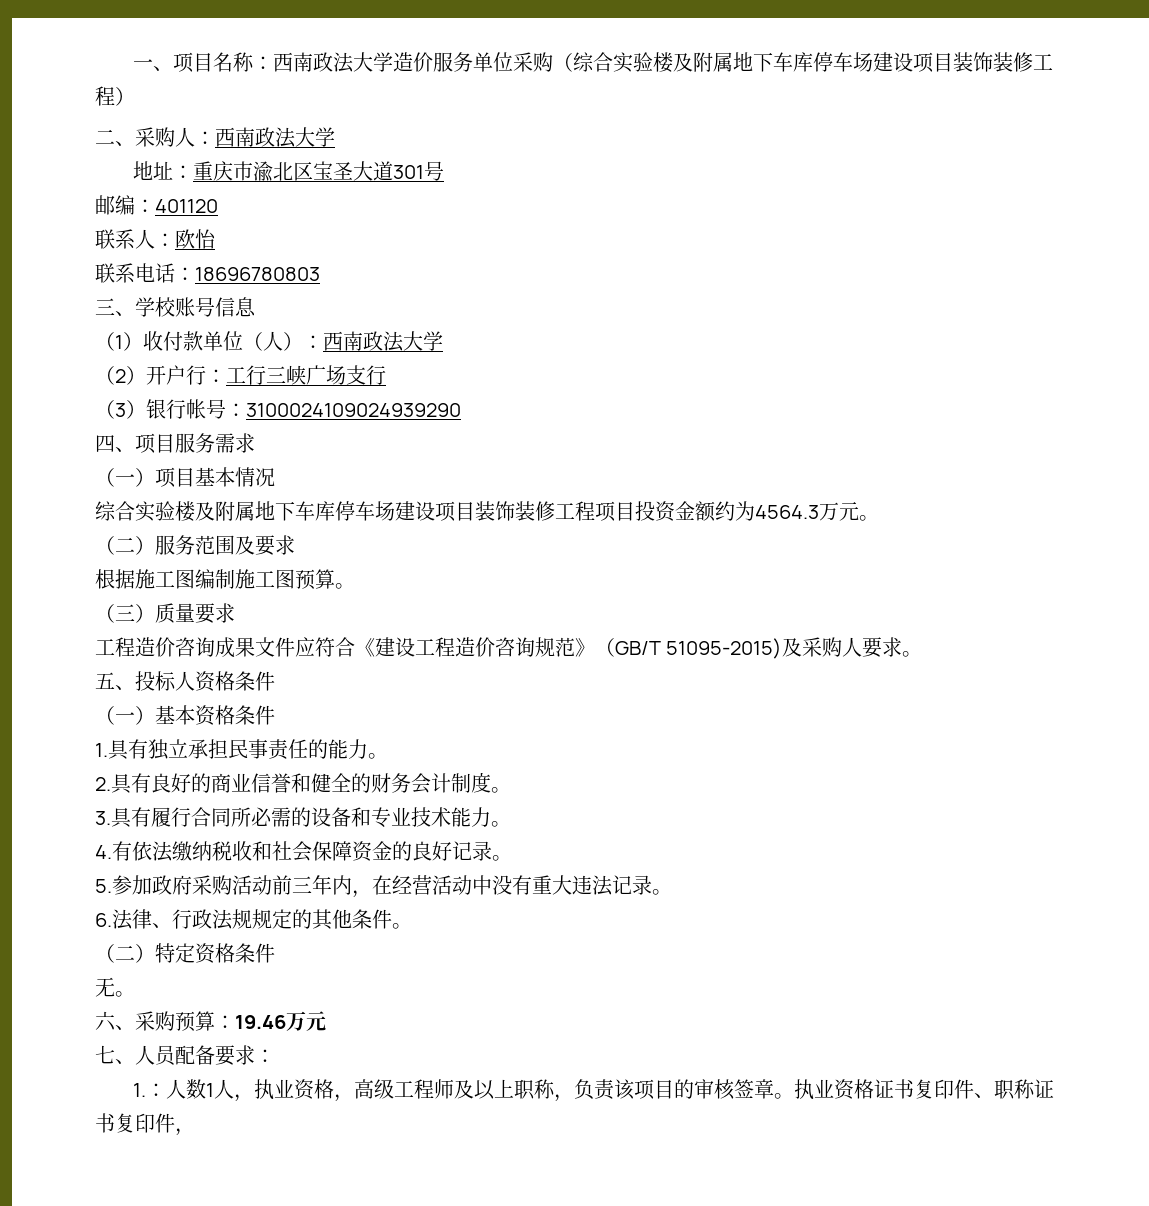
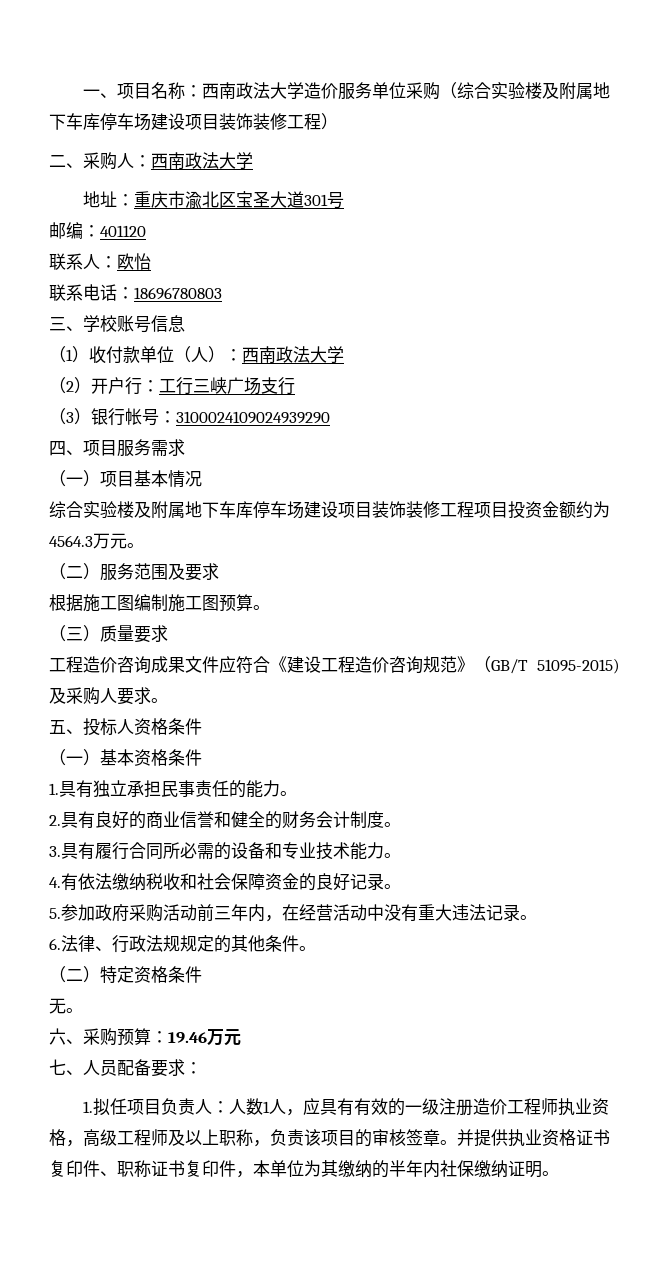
- 1.：人数1人，执业资格，高级工程师及以上职称，负责该项目的审核签章。
+ 1.拟任项目负责人：人数1人，应具有有效的一级注册造价工程师执业资格，高级工程师及以上职称，负责该项目的审核签章。
- 执业资格证书复印件、职称证书复印件，
+ 并提供执业资格证书复印件、职称证书复印件，本单位为其缴纳的半年内社保缴纳证明。

